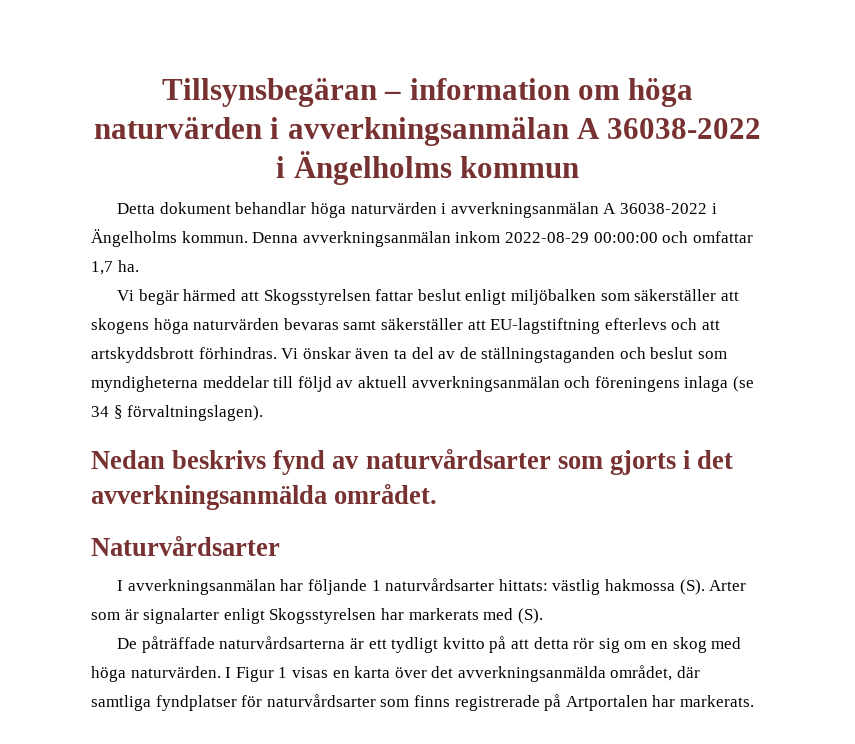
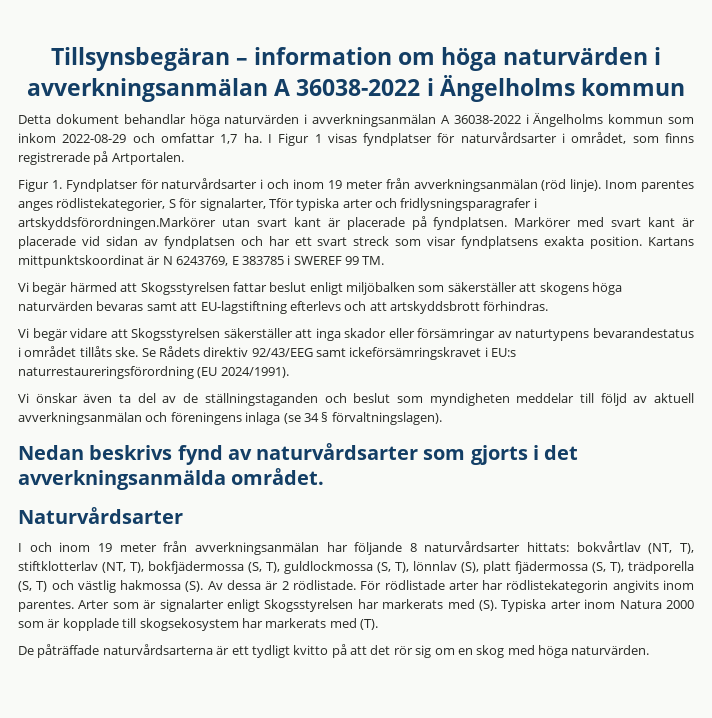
- Detta dokument behandlar höga naturvärden i avverkningsanmälan A 36038-2022 i Ängelholms kommun. Denna avverkningsanmälan inkom 2022-08-29 00:00:00 och omfattar 1,7 ha.
+ Detta dokument behandlar höga naturvärden i avverkningsanmälan A 36038-2022 i Ängelholms kommun som inkom 2022-08-29 och omfattar 1,7 ha. I Figur 1 visas fyndplatser för naturvårdsarter i området, som finns registrerade på Artportalen.
+ Figur 1. Fyndplatser för naturvårdsarter i och inom 19 meter från avverkningsanmälan (röd linje). Inom parentes anges rödlistekategorier, S för signalarter, Tför typiska arter och fridlysningsparagrafer i artskyddsförordningen.Markörer utan svart kant är placerade på fyndplatsen. Markörer med svart kant är placerade vid sidan av fyndplatsen och har ett svart streck som visar fyndplatsens exakta position. Kartans mittpunktskoordinat är N 6243769, E 383785 i SWEREF 99 TM.
- Vi begär härmed att Skogsstyrelsen fattar beslut enligt miljöbalken som säkerställer att skogens höga naturvärden bevaras samt säkerställer att EU-lagstiftning efterlevs och att artskyddsbrott förhindras. Vi önskar även ta del av de ställningstaganden och beslut som myndigheterna meddelar till följd av aktuell avverkningsanmälan och föreningens inlaga (se 34 § förvaltningslagen).
+ Vi begär härmed att Skogsstyrelsen fattar beslut enligt miljöbalken som säkerställer att skogens höga naturvärden bevaras samt att EU-lagstiftning efterlevs och att artskyddsbrott förhindras.
+ Vi begär vidare att Skogsstyrelsen säkerställer att inga skador eller försämringar av naturtypens bevarandestatus i området tillåts ske. Se Rådets direktiv 92/43/EEG samt ickeförsämringskravet i EU:s naturrestaureringsförordning (EU 2024/1991).
+ Vi önskar även ta del av de ställningstaganden och beslut som myndigheten meddelar till följd av aktuell avverkningsanmälan och föreningens inlaga (se 34 § förvaltningslagen).
- I avverkningsanmälan har följande 1 naturvårdsarter hittats: västlig hakmossa (S). Arter som är signalarter enligt Skogsstyrelsen har markerats med (S).
+ I och inom 19 meter från avverkningsanmälan har följande 8 naturvårdsarter hittats: bokvårtlav (NT, T), stiftklotterlav (NT, T), bokfjädermossa (S, T), guldlockmossa (S, T), lönnlav (S), platt fjädermossa (S, T), trädporella (S, T) och västlig hakmossa (S). Av dessa är 2 rödlistade. För rödlistade arter har rödlistekategorin angivits inom parentes. Arter som är signalarter enligt Skogsstyrelsen har markerats med (S). Typiska arter inom Natura 2000 som är kopplade till skogsekosystem har markerats med (T).
- De påträffade naturvårdsarterna är ett tydligt kvitto på att detta rör sig om en skog med höga naturvärden. I Figur 1 visas en karta över det avverkningsanmälda området, där samtliga fyndplatser för naturvårdsarter som finns registrerade på Artportalen har markerats.
+ De påträffade naturvårdsarterna är ett tydligt kvitto på att det rör sig om en skog med höga naturvärden.

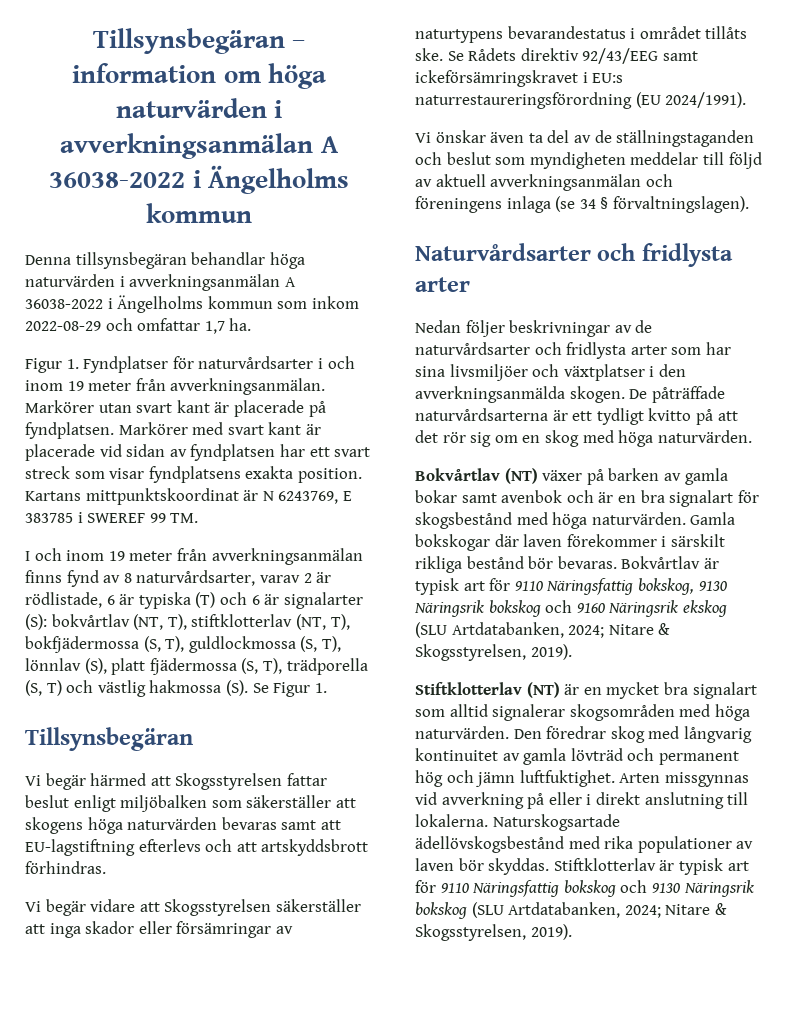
- Detta dokument behandlar höga naturvärden i avverkningsanmälan A 36038-2022 i Ängelholms kommun som inkom 2022-08-29 och omfattar 1,7 ha. I Figur 1 visas fyndplatser för naturvårdsarter i området, som finns registrerade på Artportalen.
+ Denna tillsynsbegäran behandlar höga naturvärden i avverkningsanmälan A 36038-2022 i Ängelholms kommun som inkom 2022-08-29 och omfattar 1,7 ha.
- Figur 1. Fyndplatser för naturvårdsarter i och inom 19 meter från avverkningsanmälan (röd linje). Inom parentes anges rödlistekategorier, S för signalarter, Tför typiska arter och fridlysningsparagrafer i artskyddsförordningen.Markörer utan svart kant är placerade på fyndplatsen.
+ Figur 1. Fyndplatser för naturvårdsarter i och inom 19 meter från avverkningsanmälan. Markörer utan svart kant är placerade på fyndplatsen.
- Markörer med svart kant är placerade vid sidan av fyndplatsen och har ett svart streck som visar fyndplatsens exakta position.
+ Markörer med svart kant är placerade vid sidan av fyndplatsen har ett svart streck som visar fyndplatsens exakta position.
+ I och inom 19 meter från avverkningsanmälan finns fynd av 8 naturvårdsarter, varav 2 är rödlistade, 6 är typiska (T) och 6 är signalarter (S): bokvårtlav (NT, T), stiftklotterlav (NT, T), bokfjädermossa (S, T), guldlockmossa (S, T), lönnlav (S), platt fjädermossa (S, T), trädporella (S, T) och västlig hakmossa (S). Se Figur 1.
+ Tillsynsbegäran
- Nedan beskrivs fynd av naturvårdsarter som gjorts i det avverkningsanmälda området.
- Naturvårdsarter
- I och inom 19 meter från avverkningsanmälan har följande 8 naturvårdsarter hittats: bokvårtlav (NT, T), stiftklotterlav (NT, T), bokfjädermossa (S, T), guldlockmossa (S, T), lönnlav (S), platt fjädermossa (S, T), trädporella (S, T) och västlig hakmossa (S). Av dessa är 2 rödlistade. För rödlistade arter har rödlistekategorin angivits inom parentes. Arter som är signalarter enligt Skogsstyrelsen har markerats med (S). Typiska arter inom Natura 2000 som är kopplade till skogsekosystem har markerats med (T).
- De påträffade naturvårdsarterna är ett tydligt kvitto på att det rör sig om en skog med höga naturvärden.
+ Naturvårdsarter och fridlysta arter
+ Nedan följer beskrivningar av de naturvårdsarter och fridlysta arter som har sina livsmiljöer och växtplatser i den avverkningsanmälda skogen. De påträffade naturvårdsarterna är ett tydligt kvitto på att det rör sig om en skog med höga naturvärden.
+ Bokvårtlav (NT) växer på barken av gamla bokar samt avenbok och är en bra signalart för skogsbestånd med höga naturvärden. Gamla bokskogar där laven förekommer i särskilt rikliga bestånd bör bevaras. Bokvårtlav är typisk art för 9110 Näringsfattig bokskog, 9130 Näringsrik bokskog och 9160 Näringsrik ekskog (SLU Artdatabanken, 2024; Nitare & Skogsstyrelsen, 2019).
+ Stiftklotterlav (NT) är en mycket bra signalart som alltid signalerar skogsområden med höga naturvärden. Den föredrar skog med långvarig kontinuitet av gamla lövträd och permanent hög och jämn luftfuktighet. Arten missgynnas vid avverkning på eller i direkt anslutning till lokalerna. Naturskogsartade ädellövskogsbestånd med rika populationer av laven bör skyddas. Stiftklotterlav är typisk art för 9110 Näringsfattig bokskog och 9130 Näringsrik bokskog (SLU Artdatabanken, 2024; Nitare & Skogsstyrelsen, 2019).

